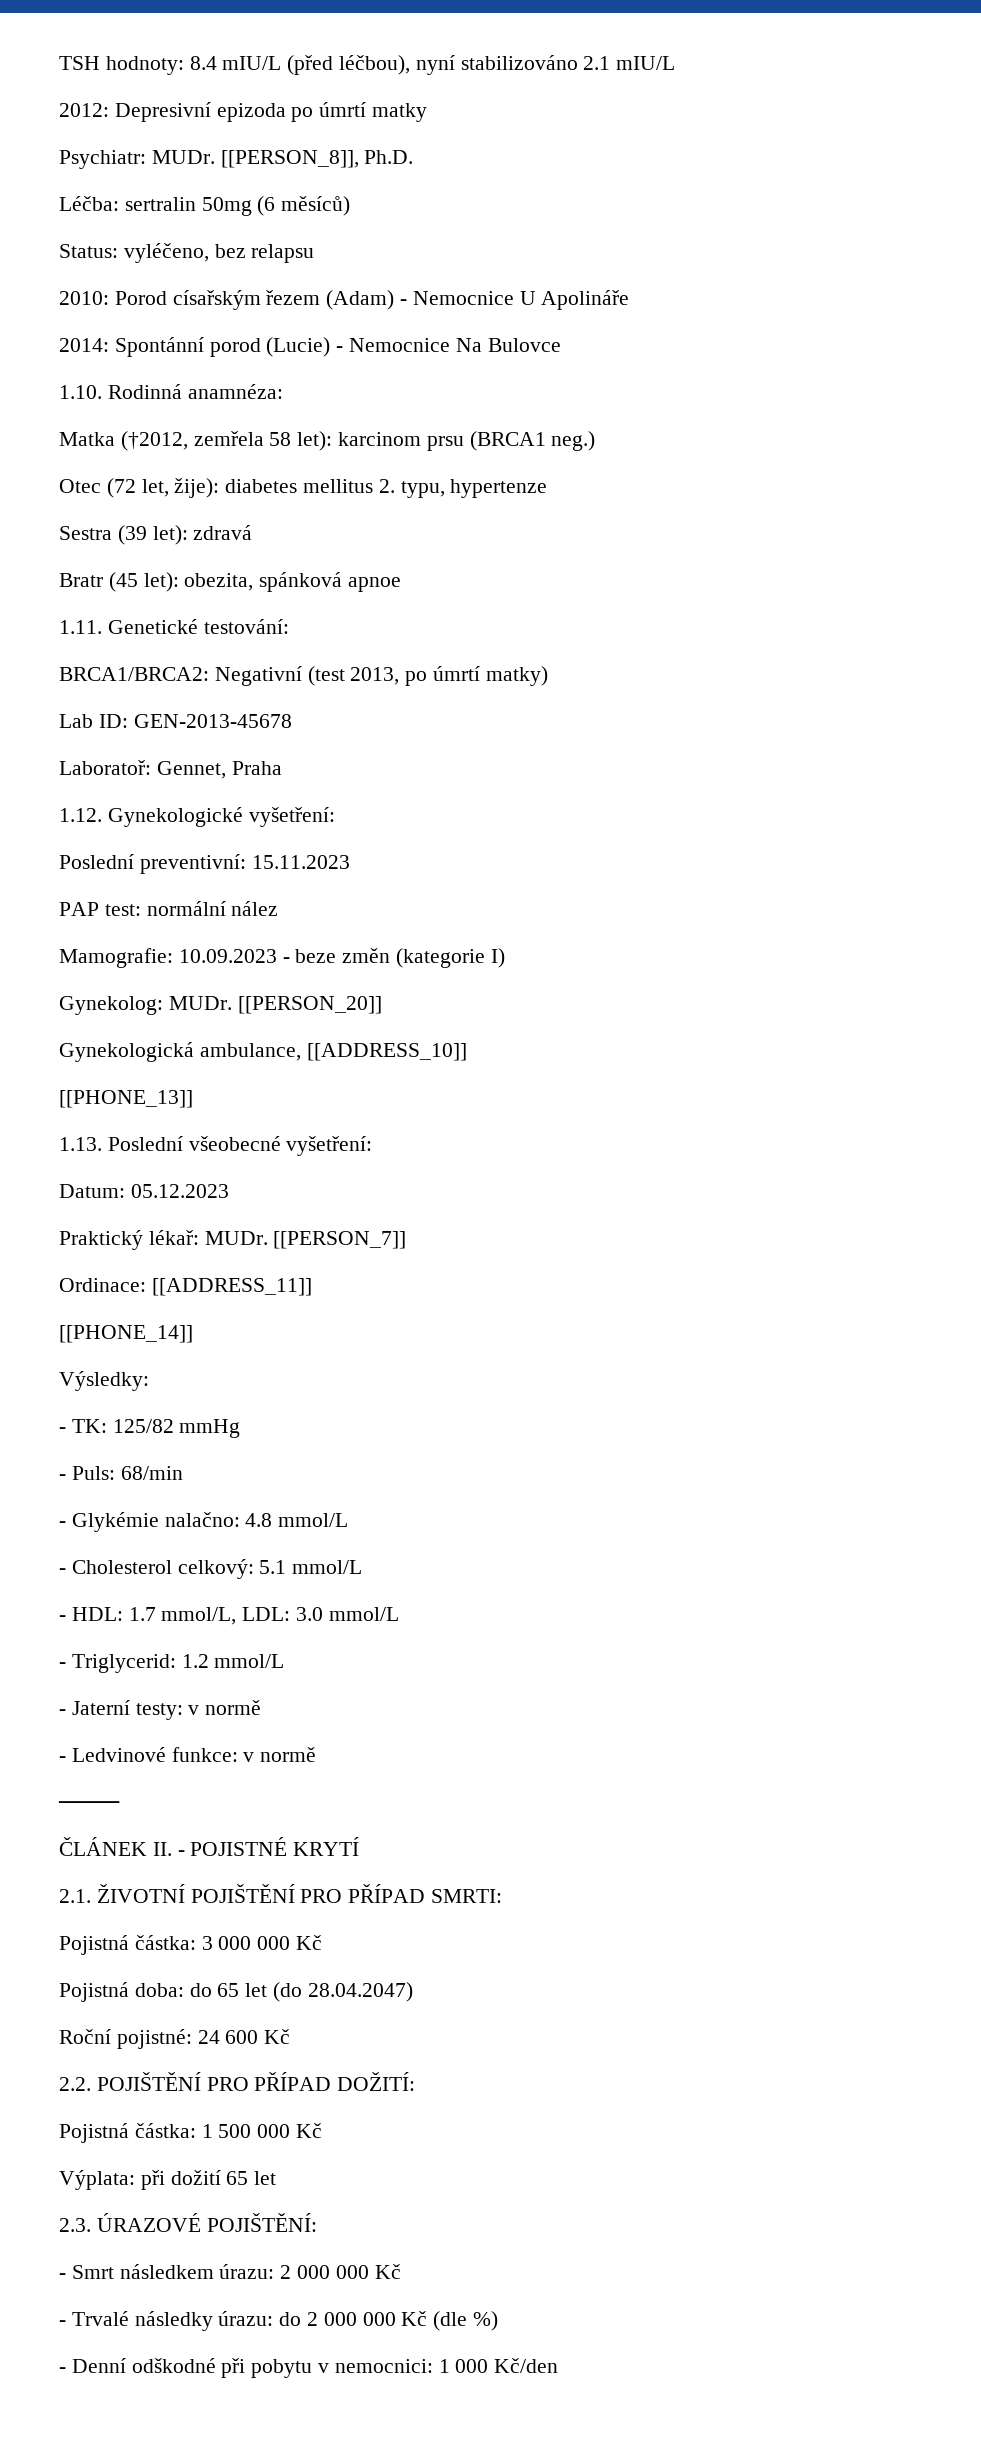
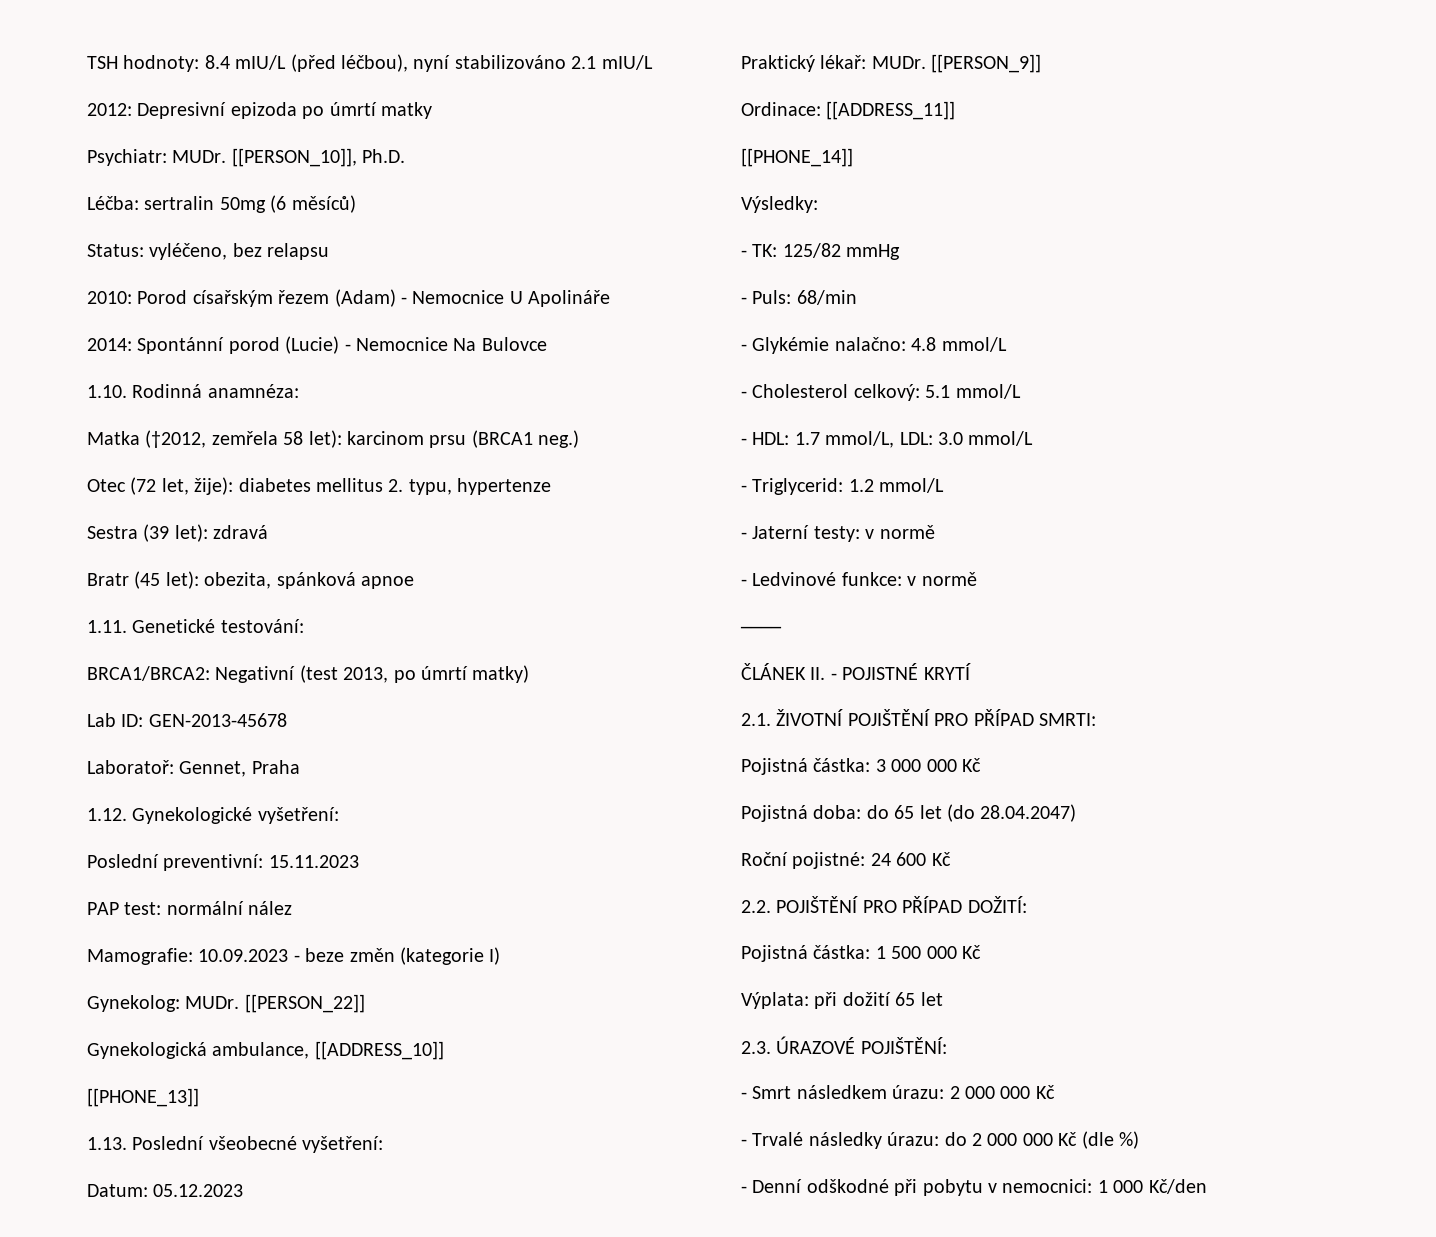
- [[PERSON_8]], Ph.D.
+ [[PERSON_10]], Ph.D.
- [[PERSON_20]]
+ [[PERSON_22]]
- [[PERSON_7]]
+ [[PERSON_9]]

